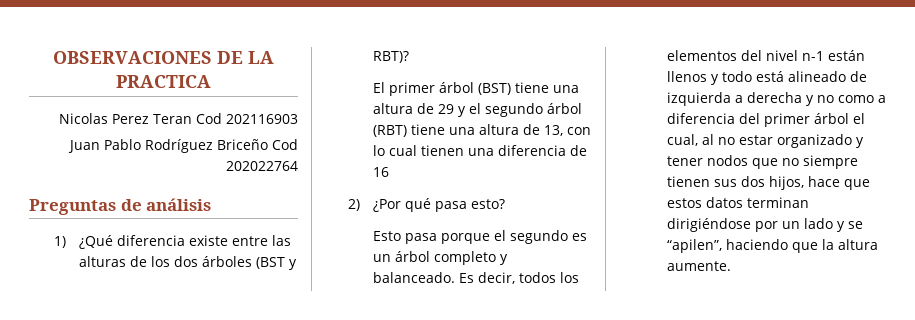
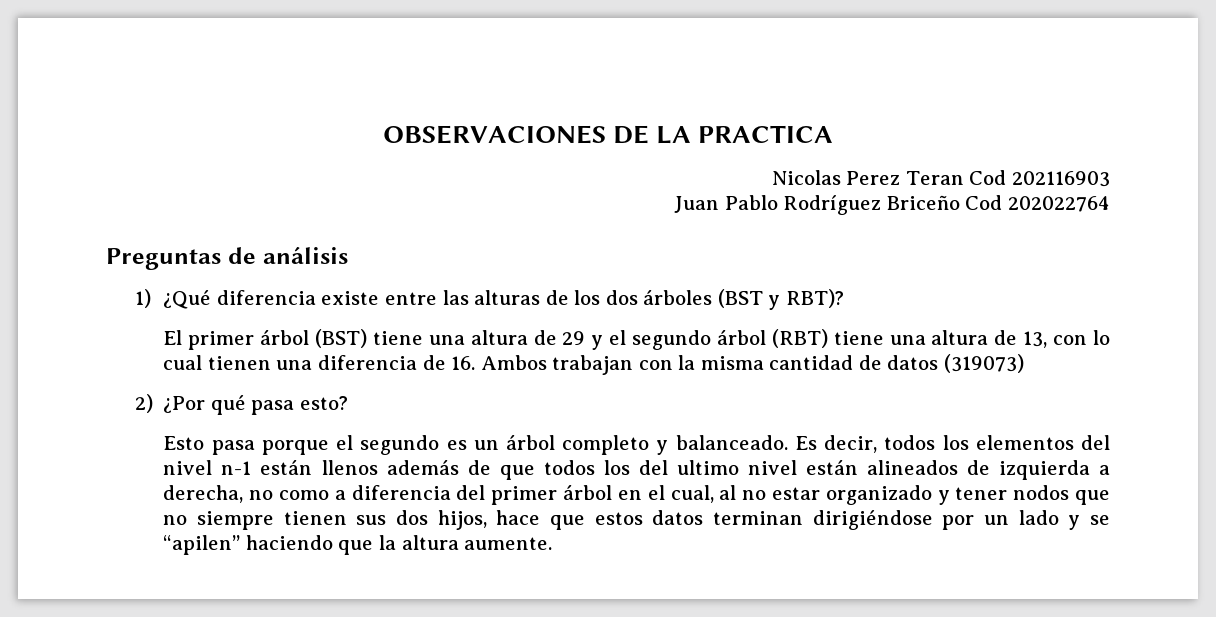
- El primer árbol (BST) tiene una altura de 29 y el segundo árbol (RBT) tiene una altura de 13, con lo cual tienen una diferencia de 16
+ El primer árbol (BST) tiene una altura de 29 y el segundo árbol (RBT) tiene una altura de 13, con lo cual tienen una diferencia de 16. Ambos trabajan con la misma cantidad de datos (319073)
- Es decir, todos los elementos del nivel n-1 están llenos y todo está alineado de izquierda a derecha y no como a diferencia del primer árbol el cual, al no estar organizado y tener nodos que no siempre tienen sus dos hijos, hace que estos datos terminan dirigiéndose por un lado y se “apilen”, haciendo que la altura aumente.
+ Es decir, todos los elementos del nivel n-1 están llenos además de que todos los del ultimo nivel están alineados de izquierda a derecha, no como a diferencia del primer árbol en el cual, al no estar organizado y tener nodos que no siempre tienen sus dos hijos, hace que estos datos terminan dirigiéndose por un lado y se “apilen” haciendo que la altura aumente.

